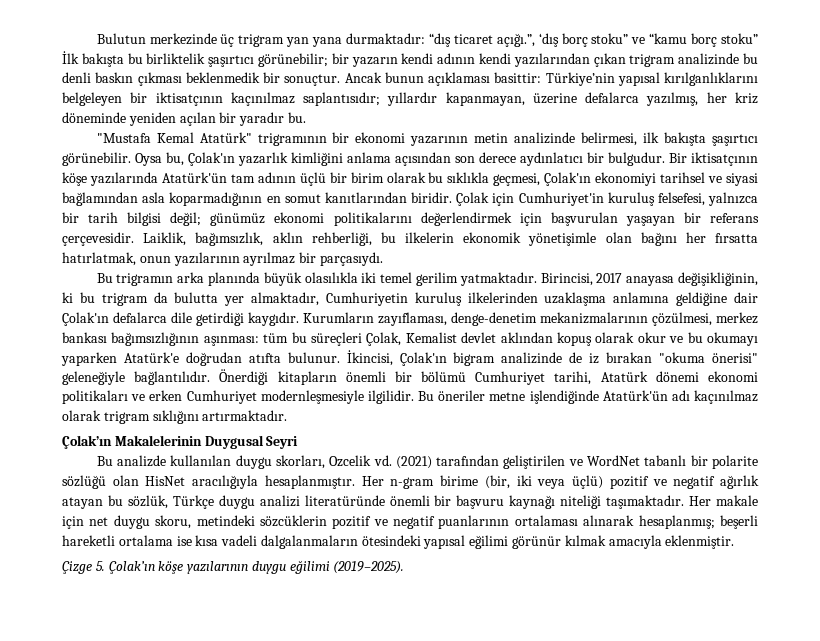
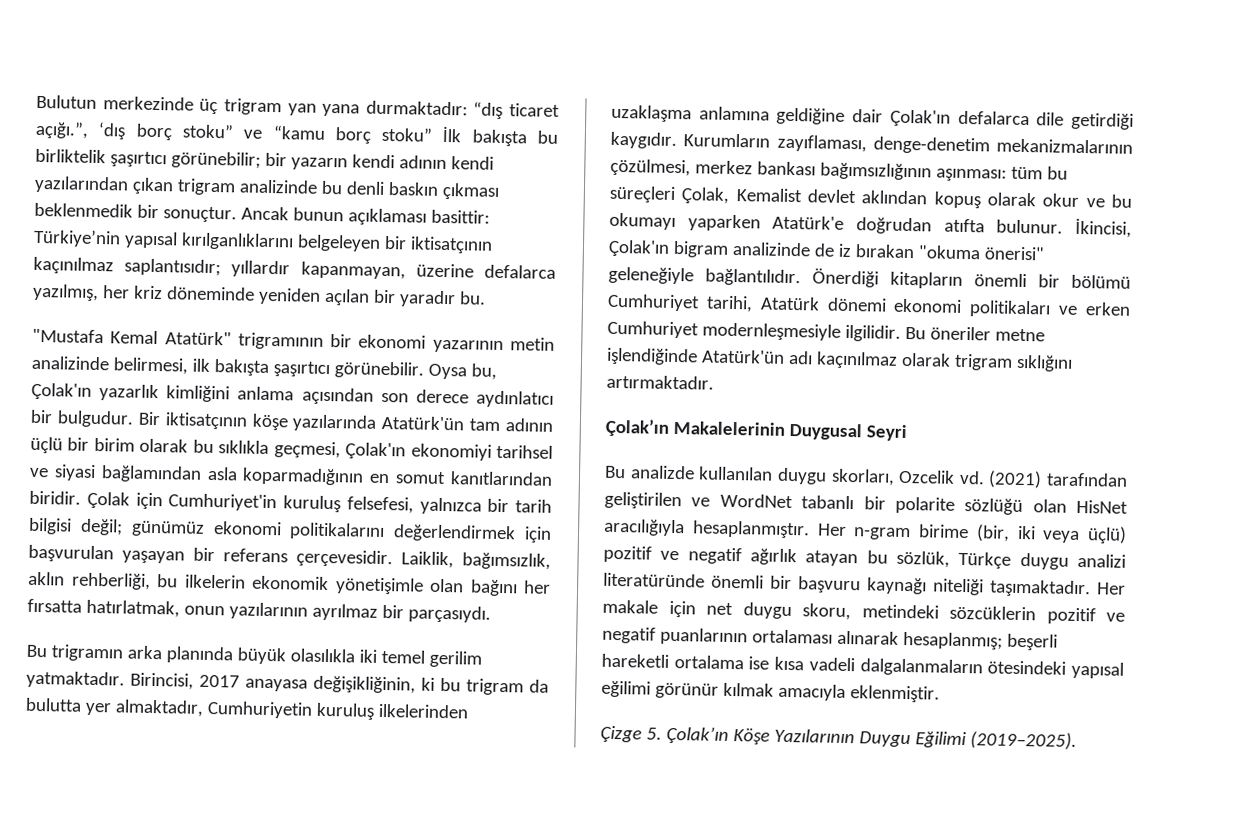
- Çizge 5. Çolak’ın köşe yazılarının duygu eğilimi (2019–2025).
+ Çizge 5. Çolak’ın Köşe Yazılarının Duygu Eğilimi (2019–2025).

